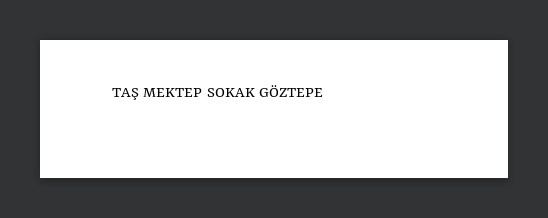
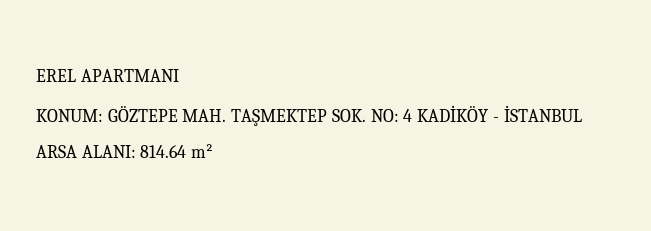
- TAŞ MEKTEP SOKAK GÖZTEPE
+ EREL APARTMANI
+ KONUM: GÖZTEPE MAH. TAŞMEKTEP SOK. NO: 4 KADİKÖY - İSTANBUL
+ ARSA ALANI: 814.64 m²

